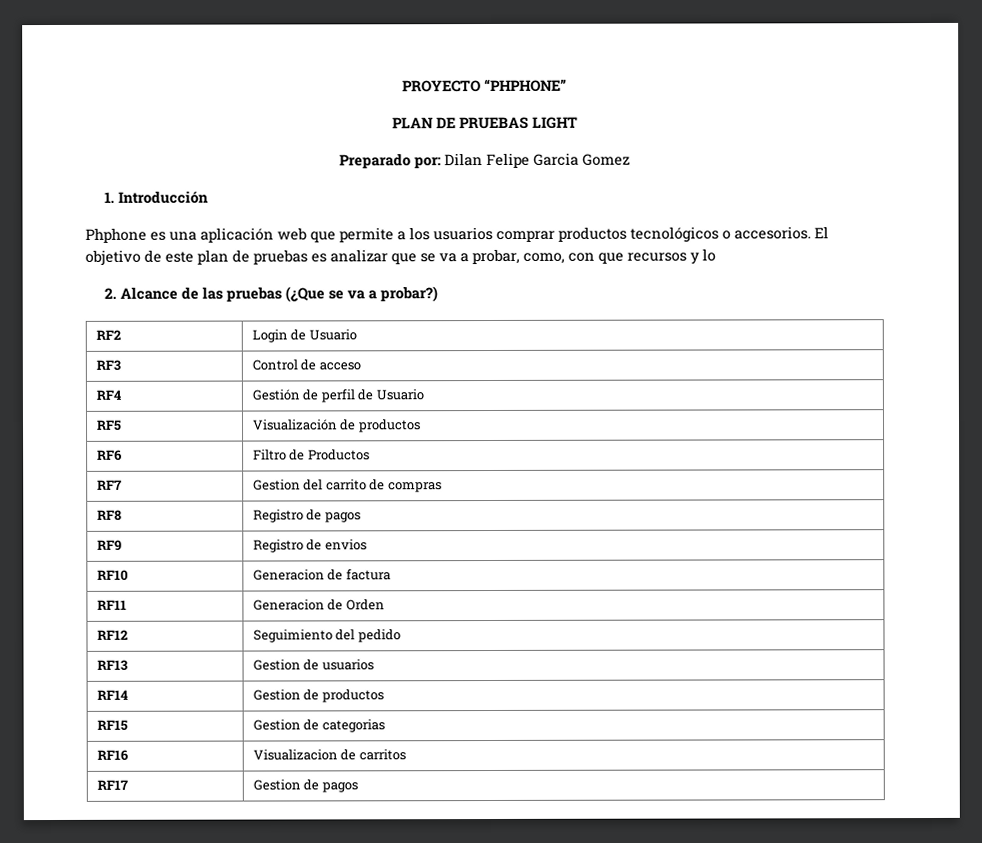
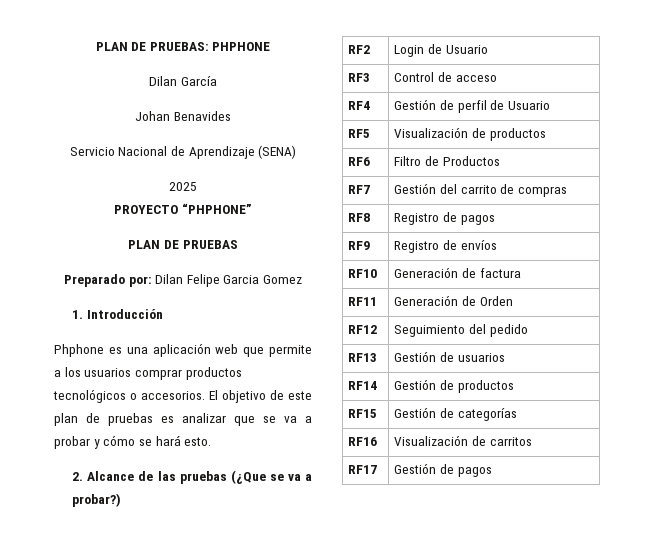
+ PLAN DE PRUEBAS: PHPHONE
+ Dilan García
+ Johan Benavides
+ Servicio Nacional de Aprendizaje (SENA)
+ 2025
- PLAN DE PRUEBAS LIGHT
+ PLAN DE PRUEBAS
- El objetivo de este plan de pruebas es analizar que se va a probar, como, con que recursos y lo
+ El objetivo de este plan de pruebas es analizar que se va a probar y cómo se hará esto.
- RF7 | Gestion del carrito de compras
+ RF7 | Gestión del carrito de compras
- RF9 | Registro de envios
+ RF9 | Registro de envíos
- RF10 | Generacion de factura
+ RF10 | Generación de factura
- RF11 | Generacion de Orden
+ RF11 | Generación de Orden
- RF13 | Gestion de usuarios
+ RF13 | Gestión de usuarios
- RF14 | Gestion de productos
+ RF14 | Gestión de productos
- RF15 | Gestion de categorias
+ RF15 | Gestión de categorías
- RF16 | Visualizacion de carritos
+ RF16 | Visualización de carritos
- RF17 | Gestion de pagos
+ RF17 | Gestión de pagos

